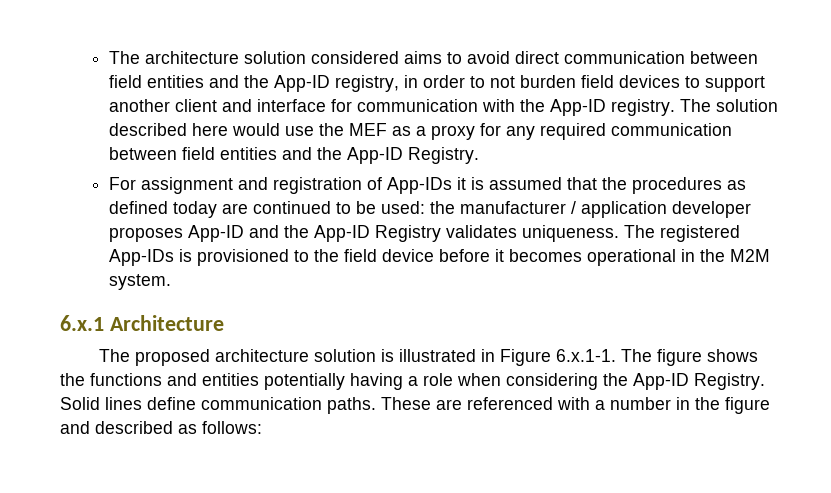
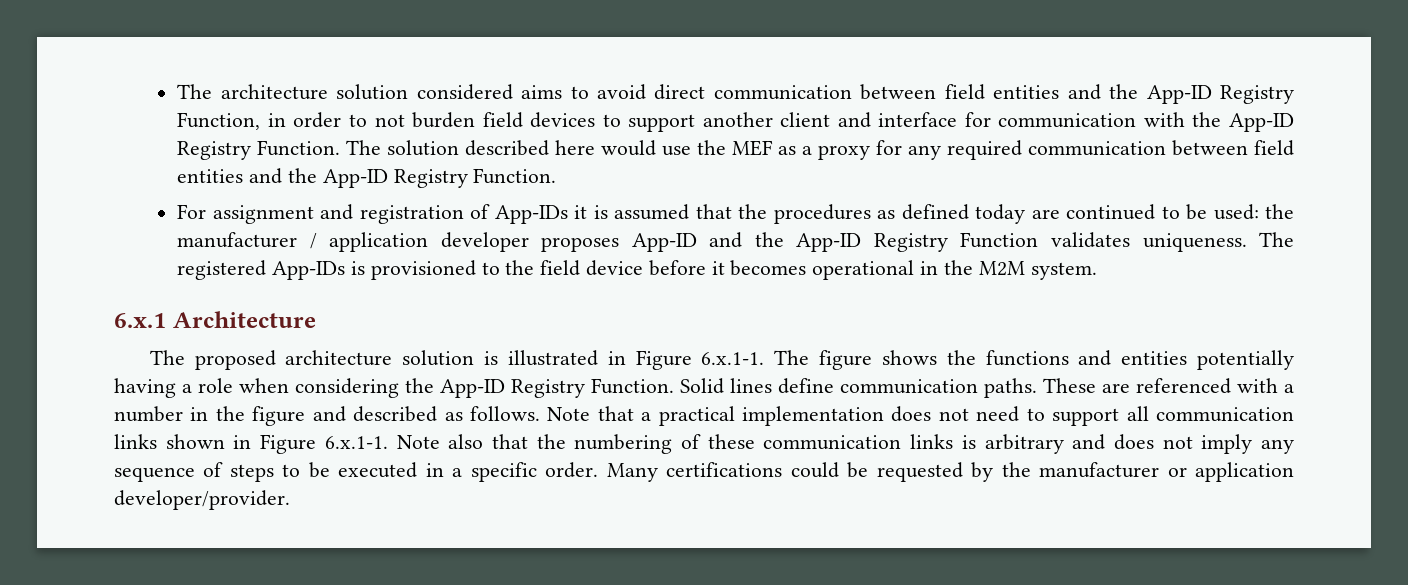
- The architecture solution considered aims to avoid direct communication between field entities and the App-ID registry, in order to not burden field devices to support another client and interface for communication with the App-ID registry.
+ The architecture solution considered aims to avoid direct communication between field entities and the App-ID Registry Function, in order to not burden field devices to support another client and interface for communication with the App-ID Registry Function.
- The solution described here would use the MEF as a proxy for any required communication between field entities and the App-ID Registry.
+ The solution described here would use the MEF as a proxy for any required communication between field entities and the App-ID Registry Function.
- For assignment and registration of App-IDs it is assumed that the procedures as defined today are continued to be used: the manufacturer / application developer proposes App-ID and the App-ID Registry validates uniqueness.
+ For assignment and registration of App-IDs it is assumed that the procedures as defined today are continued to be used: the manufacturer / application developer proposes App-ID and the App-ID Registry Function validates uniqueness.
- The proposed architecture solution is illustrated in Figure 6.x.1-1. The figure shows the functions and entities potentially having a role when considering the App-ID Registry.
+ The proposed architecture solution is illustrated in Figure 6.x.1-1. The figure shows the functions and entities potentially having a role when considering the App-ID Registry Function.
- These are referenced with a number in the figure and described as follows:
+ These are referenced with a number in the figure and described as follows. Note that a practical implementation does not need to support all communication links shown in Figure 6.x.1-1. Note also that the numbering of these communication links is arbitrary and does not imply any sequence of steps to be executed in a specific order. Many certifications could be requested by the manufacturer or application developer/provider.

